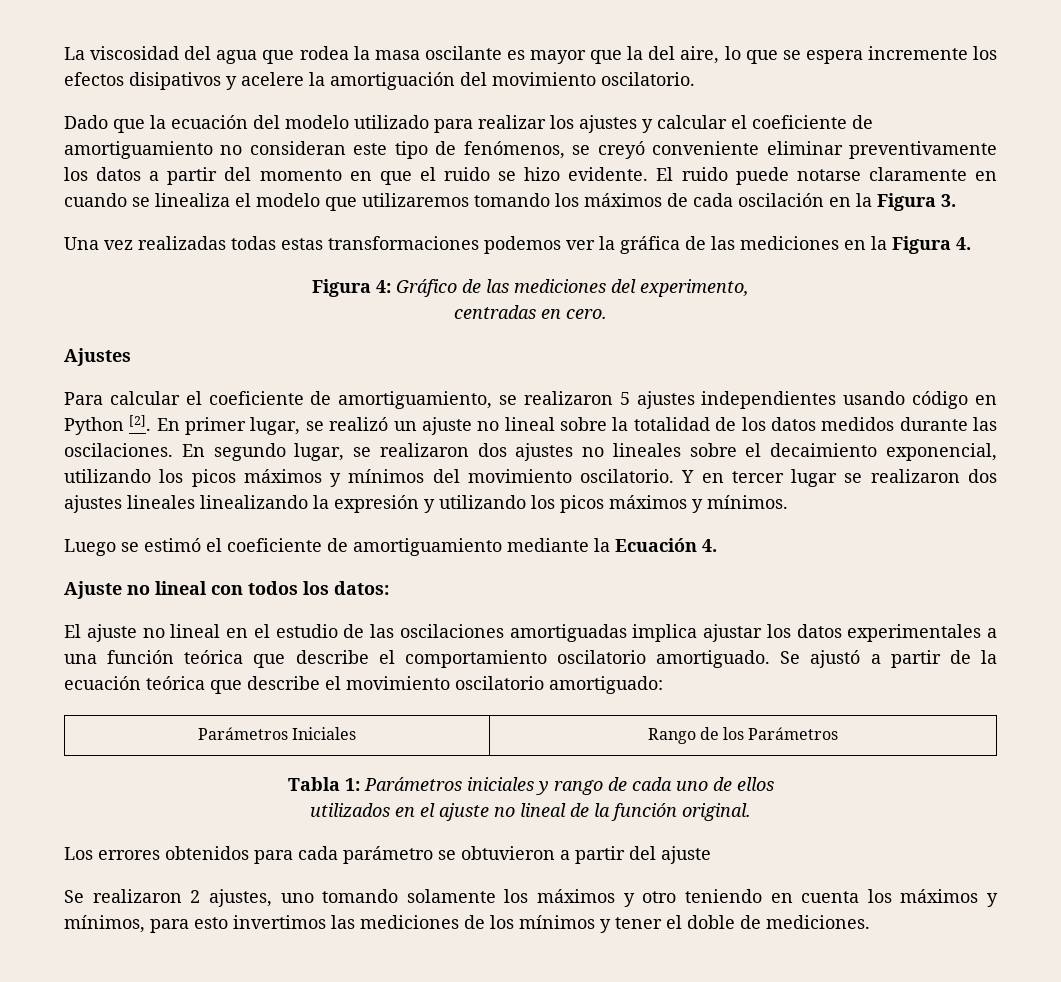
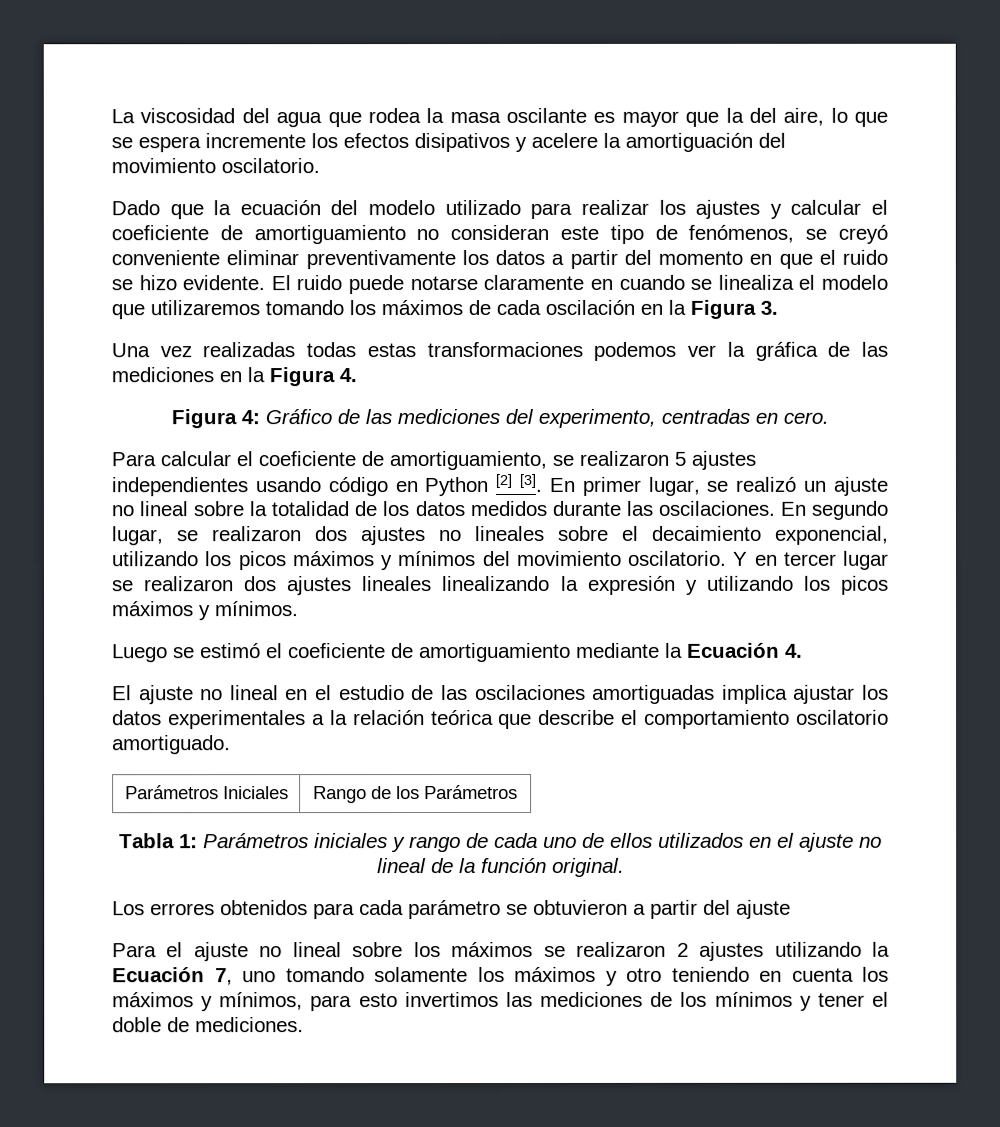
- Figura 4: Gráfico de las mediciones del experimento,
- centradas en cero.
+ Figura 4: Gráfico de las mediciones del experimento, centradas en cero.
- Ajustes
- Para calcular el coeficiente de amortiguamiento, se realizaron 5 ajustes independientes usando código en Python [2].
+ Para calcular el coeficiente de amortiguamiento, se realizaron 5 ajustes independientes usando código en Python [2] [3].
- Ajuste no lineal con todos los datos:
- El ajuste no lineal en el estudio de las oscilaciones amortiguadas implica ajustar los datos experimentales a una función teórica que describe el comportamiento oscilatorio amortiguado. Se ajustó a partir de la ecuación teórica que describe el movimiento oscilatorio amortiguado:
+ El ajuste no lineal en el estudio de las oscilaciones amortiguadas implica ajustar los datos experimentales a la relación teórica que describe el comportamiento oscilatorio amortiguado.
- Tabla 1: Parámetros iniciales y rango de cada uno de ellos
- utilizados en el ajuste no lineal de la función original.
+ Tabla 1: Parámetros iniciales y rango de cada uno de ellos utilizados en el ajuste no lineal de la función original.
- Se realizaron 2 ajustes, uno tomando solamente los máximos y otro teniendo en cuenta los máximos y mínimos, para esto invertimos las mediciones de los mínimos y tener el doble de mediciones.
+ Para el ajuste no lineal sobre los máximos se realizaron 2 ajustes utilizando la Ecuación 7, uno tomando solamente los máximos y otro teniendo en cuenta los máximos y mínimos, para esto invertimos las mediciones de los mínimos y tener el doble de mediciones.

